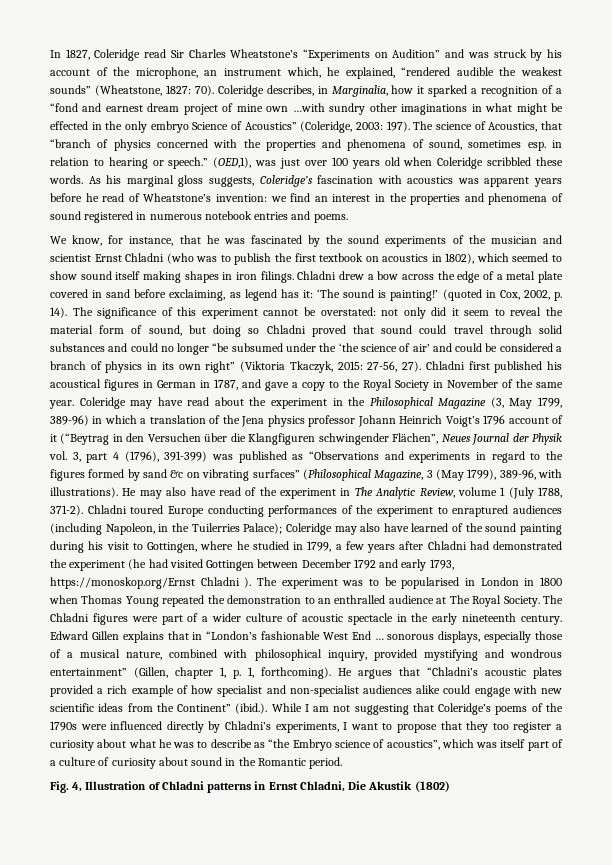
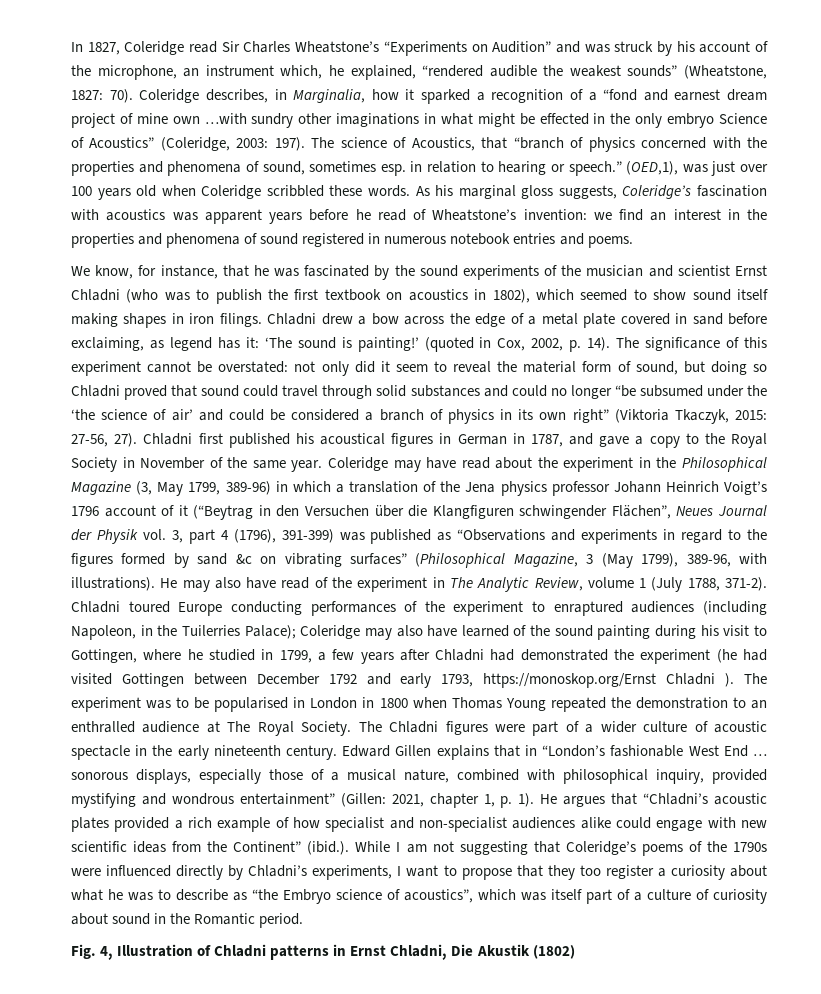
- Edward Gillen explains that in “London’s fashionable West End … sonorous displays, especially those of a musical nature, combined with philosophical inquiry, provided mystifying and wondrous entertainment” (Gillen, chapter 1, p. 1, forthcoming).
+ Edward Gillen explains that in “London’s fashionable West End … sonorous displays, especially those of a musical nature, combined with philosophical inquiry, provided mystifying and wondrous entertainment” (Gillen: 2021, chapter 1, p. 1).

